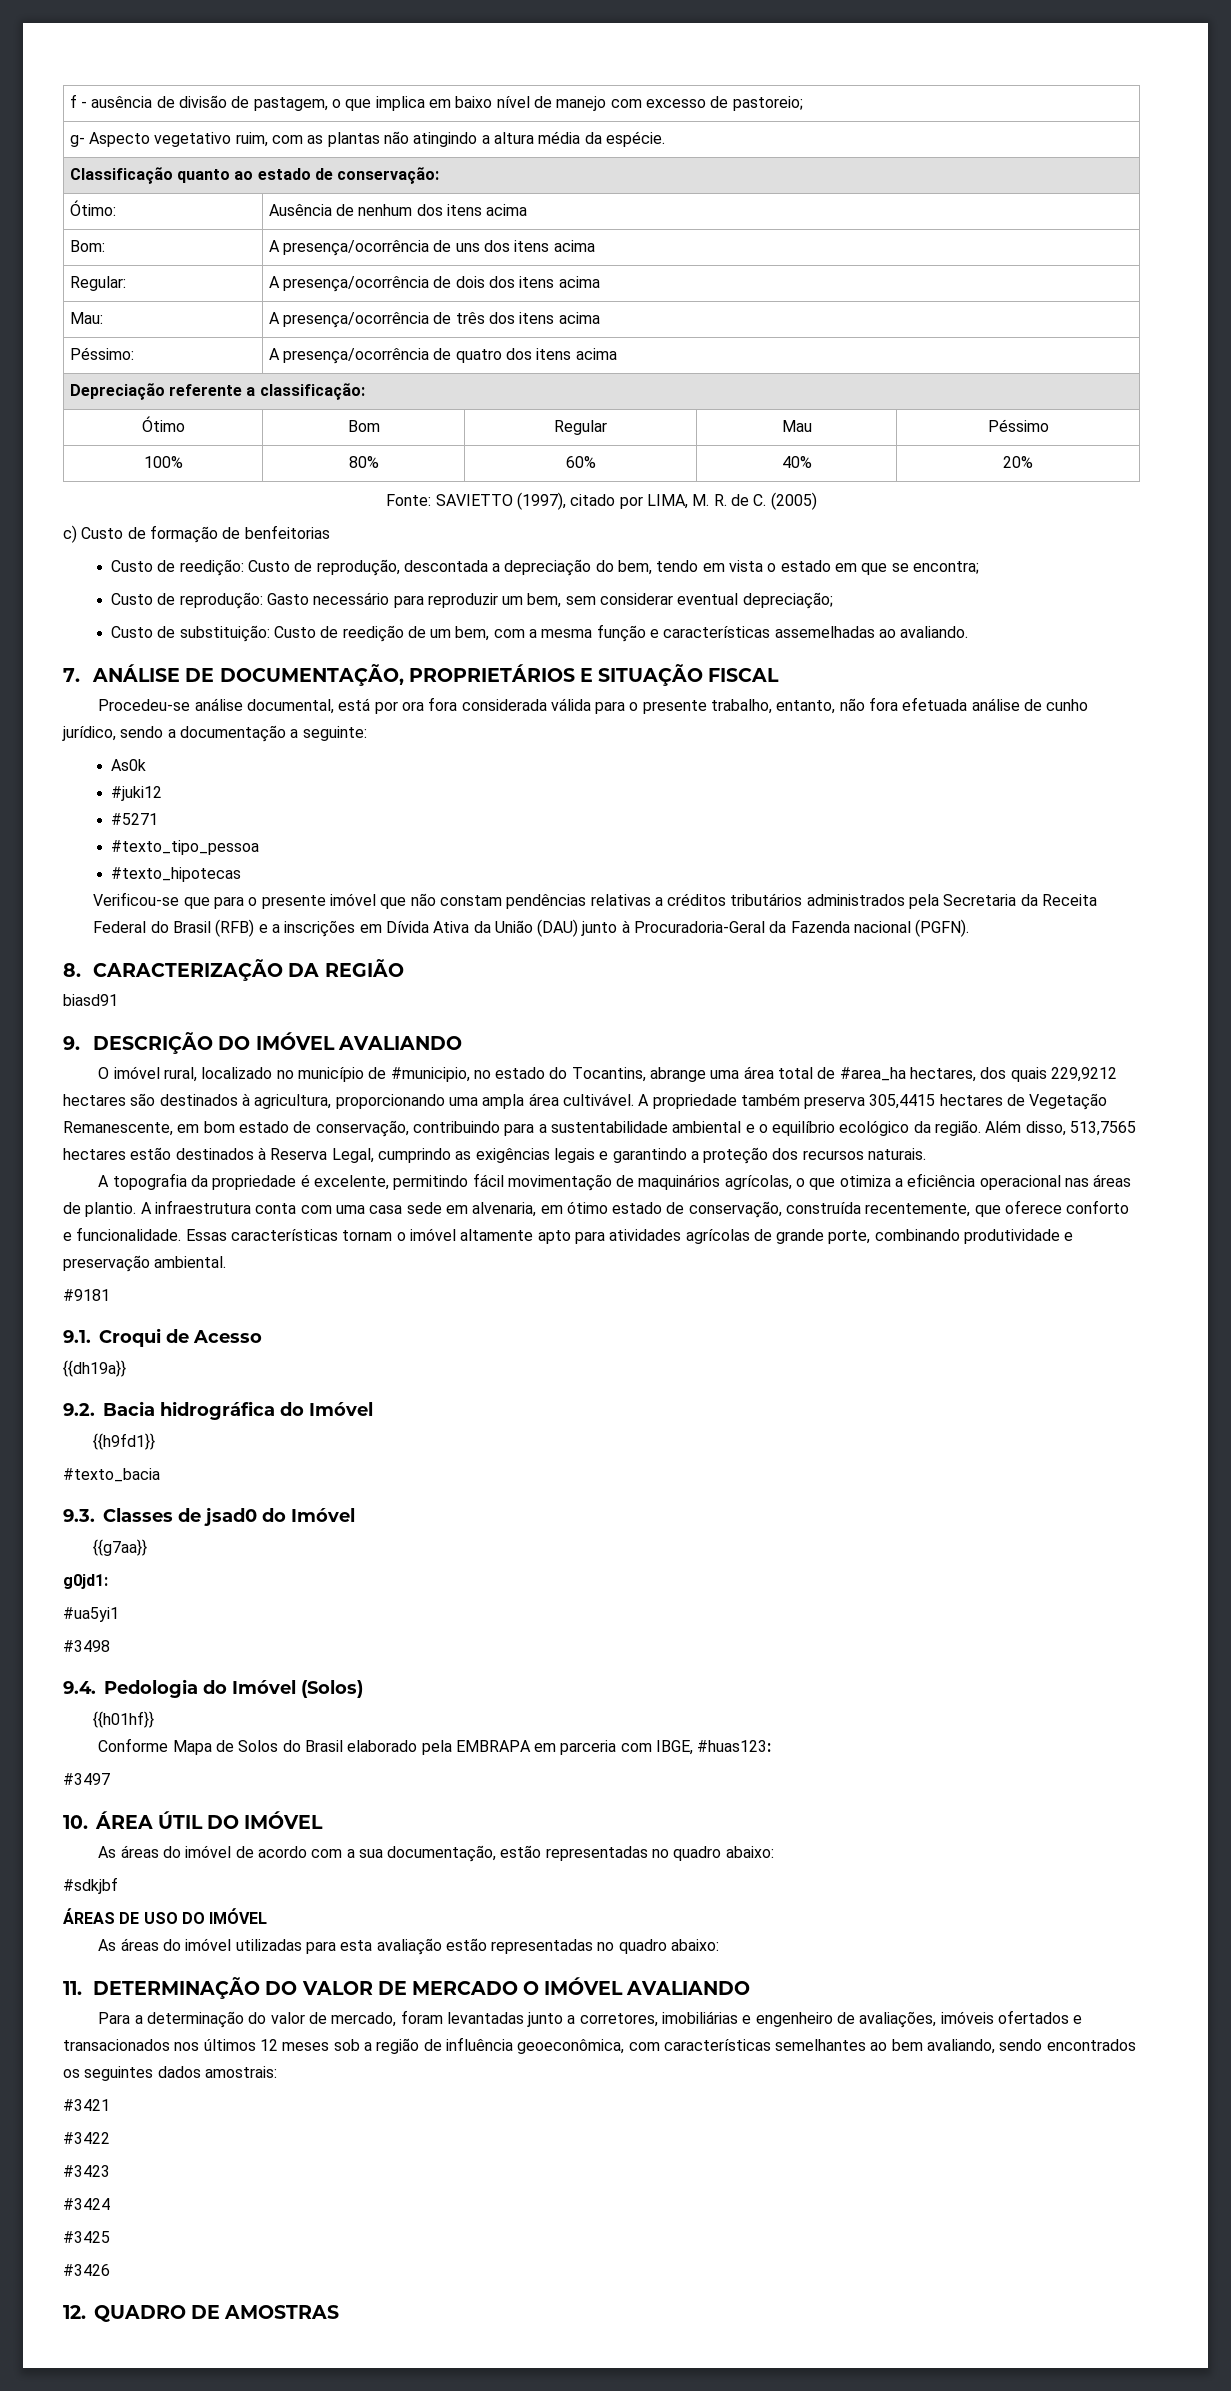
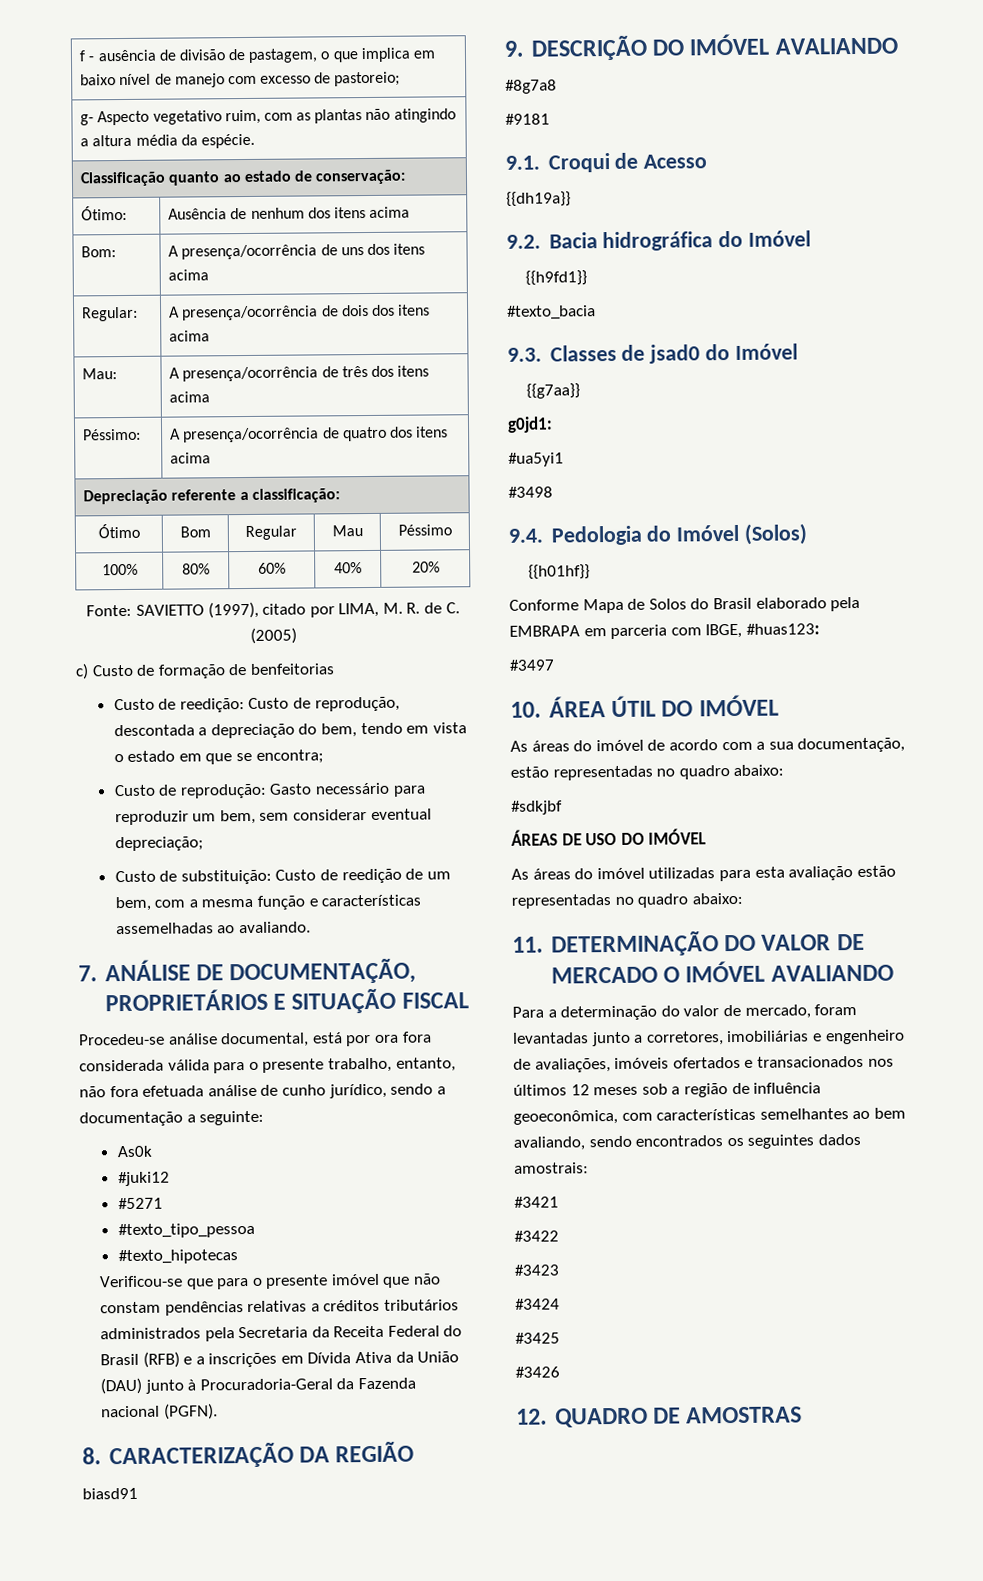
- O imóvel rural, localizado no município de #municipio, no estado do Tocantins, abrange uma área total de #area_ha hectares, dos quais 229,9212 hectares são destinados à agricultura, proporcionando uma ampla área cultivável. A propriedade também preserva 305,4415 hectares de Vegetação Remanescente, em bom estado de conservação, contribuindo para a sustentabilidade ambiental e o equilíbrio ecológico da região. Além disso, 513,7565 hectares estão destinados à Reserva Legal, cumprindo as exigências legais e garantindo a proteção dos recursos naturais.
- A topografia da propriedade é excelente, permitindo fácil movimentação de maquinários agrícolas, o que otimiza a eficiência operacional nas áreas de plantio. A infraestrutura conta com uma casa sede em alvenaria, em ótimo estado de conservação, construída recentemente, que oferece conforto e funcionalidade. Essas características tornam o imóvel altamente apto para atividades agrícolas de grande porte, combinando produtividade e preservação ambiental.
+ #8g7a8

